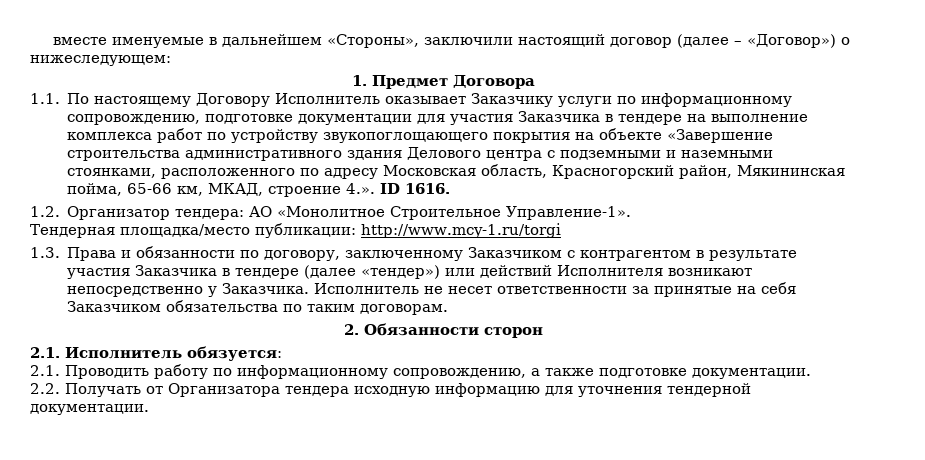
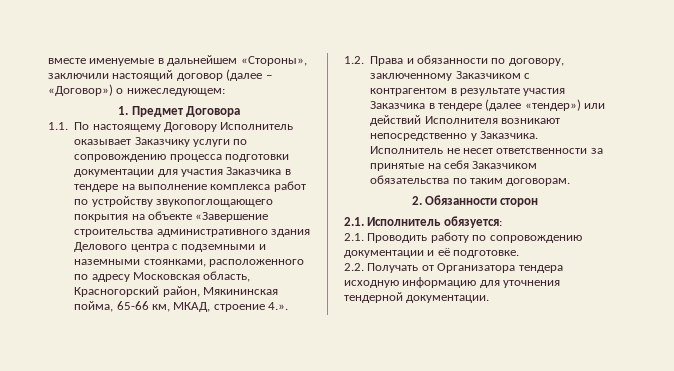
- 1.1. По настоящему Договору Исполнитель оказывает Заказчику услуги по информационному сопровождению, подготовке документации для участия Заказчика в тендере на выполнение комплекса работ по устройству звукопоглощающего покрытия на объекте «Завершение строительства административного здания Делового центра с подземными и наземными стоянками, расположенного по адресу Московская область, Красногорский район, Мякининская пойма, 65-66 км, МКАД, строение 4.». ID 1616.
- 1.2. Организатор тендера: АО «Монолитное Строительное Управление-1».
- Тендерная площадка/место публикации: http://www.mcy-1.ru/torgi
- 1.3. Права и обязанности по договору, заключенному Заказчиком с контрагентом в результате участия Заказчика в тендере (далее «тендер») или действий Исполнителя возникают непосредственно у Заказчика.
+ 1.1. По настоящему Договору Исполнитель оказывает Заказчику услуги по сопровождению процесса подготовки документации для участия Заказчика в тендере на выполнение комплекса работ по устройству звукопоглощающего покрытия на объекте «Завершение строительства административного здания Делового центра с подземными и наземными стоянками, расположенного по адресу Московская область, Красногорский район, Мякининская пойма, 65-66 км, МКАД, строение 4.».
+ 1.2. Права и обязанности по договору, заключенному Заказчиком с контрагентом в результате участия Заказчика в тендере (далее «тендер») или действий Исполнителя возникают непосредственно у Заказчика.
- 2.1. Проводить работу по информационному сопровождению, а также подготовке документации.
+ 2.1. Проводить работу по сопровождению документации и её подготовке.

